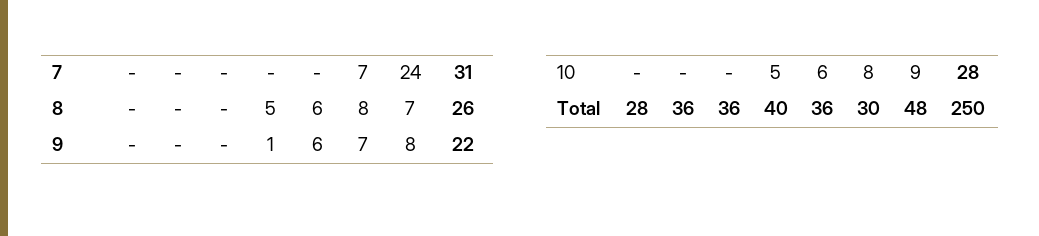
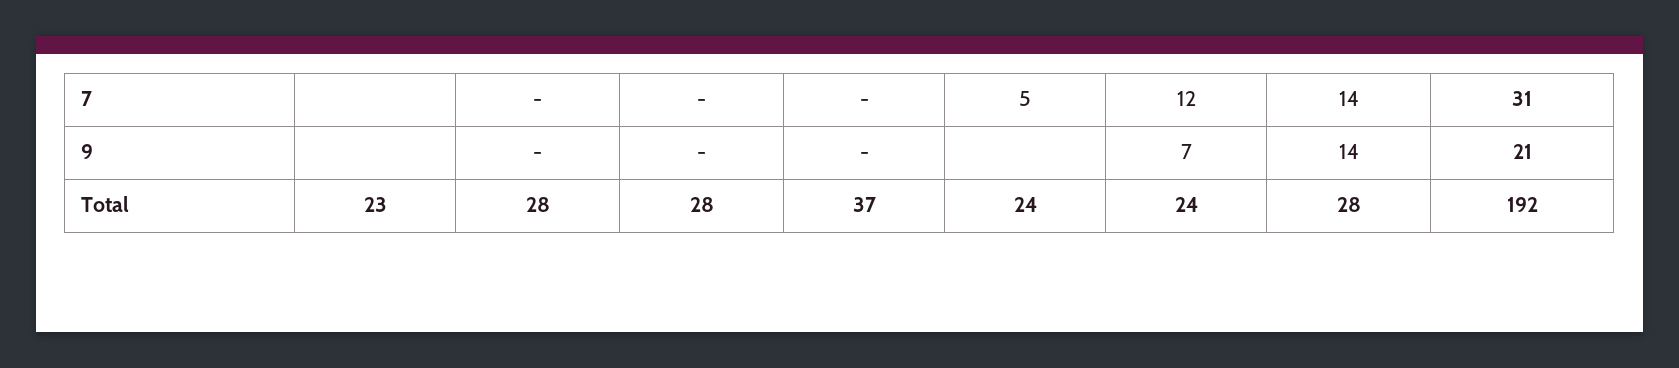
- 7 | - | - | - | - | - | 7 | 24 | 31
- 8 | - | - | - | 5 | 6 | 8 | 7 | 26
- 9 | - | - | - | 1 | 6 | 7 | 8 | 22
- 10 | - | - | - | 5 | 6 | 8 | 9 | 28
+ 7 | | - | - | - | 5 | 12 | 14 | 31
+ 9 | | - | - | - | | 7 | 14 | 21
- Total | 28 | 36 | 36 | 40 | 36 | 30 | 48 | 250
+ Total | 23 | 28 | 28 | 37 | 24 | 24 | 28 | 192

